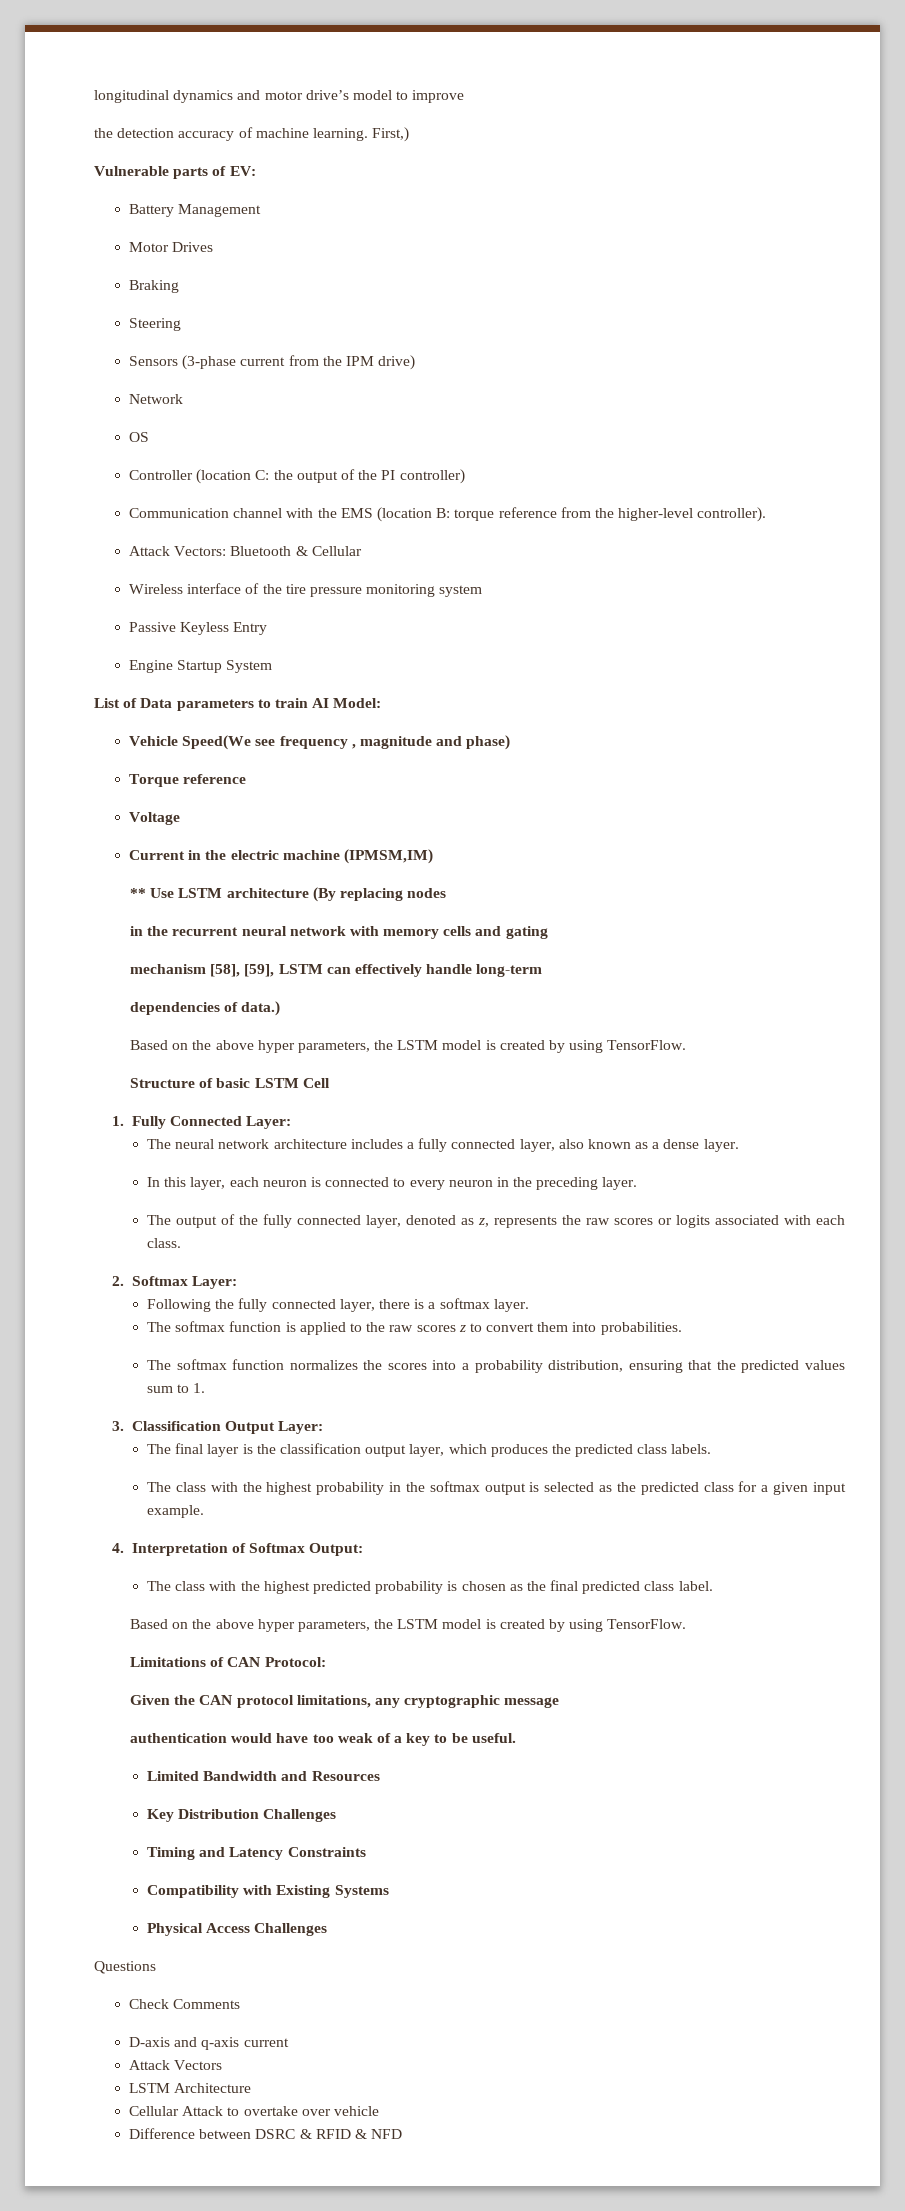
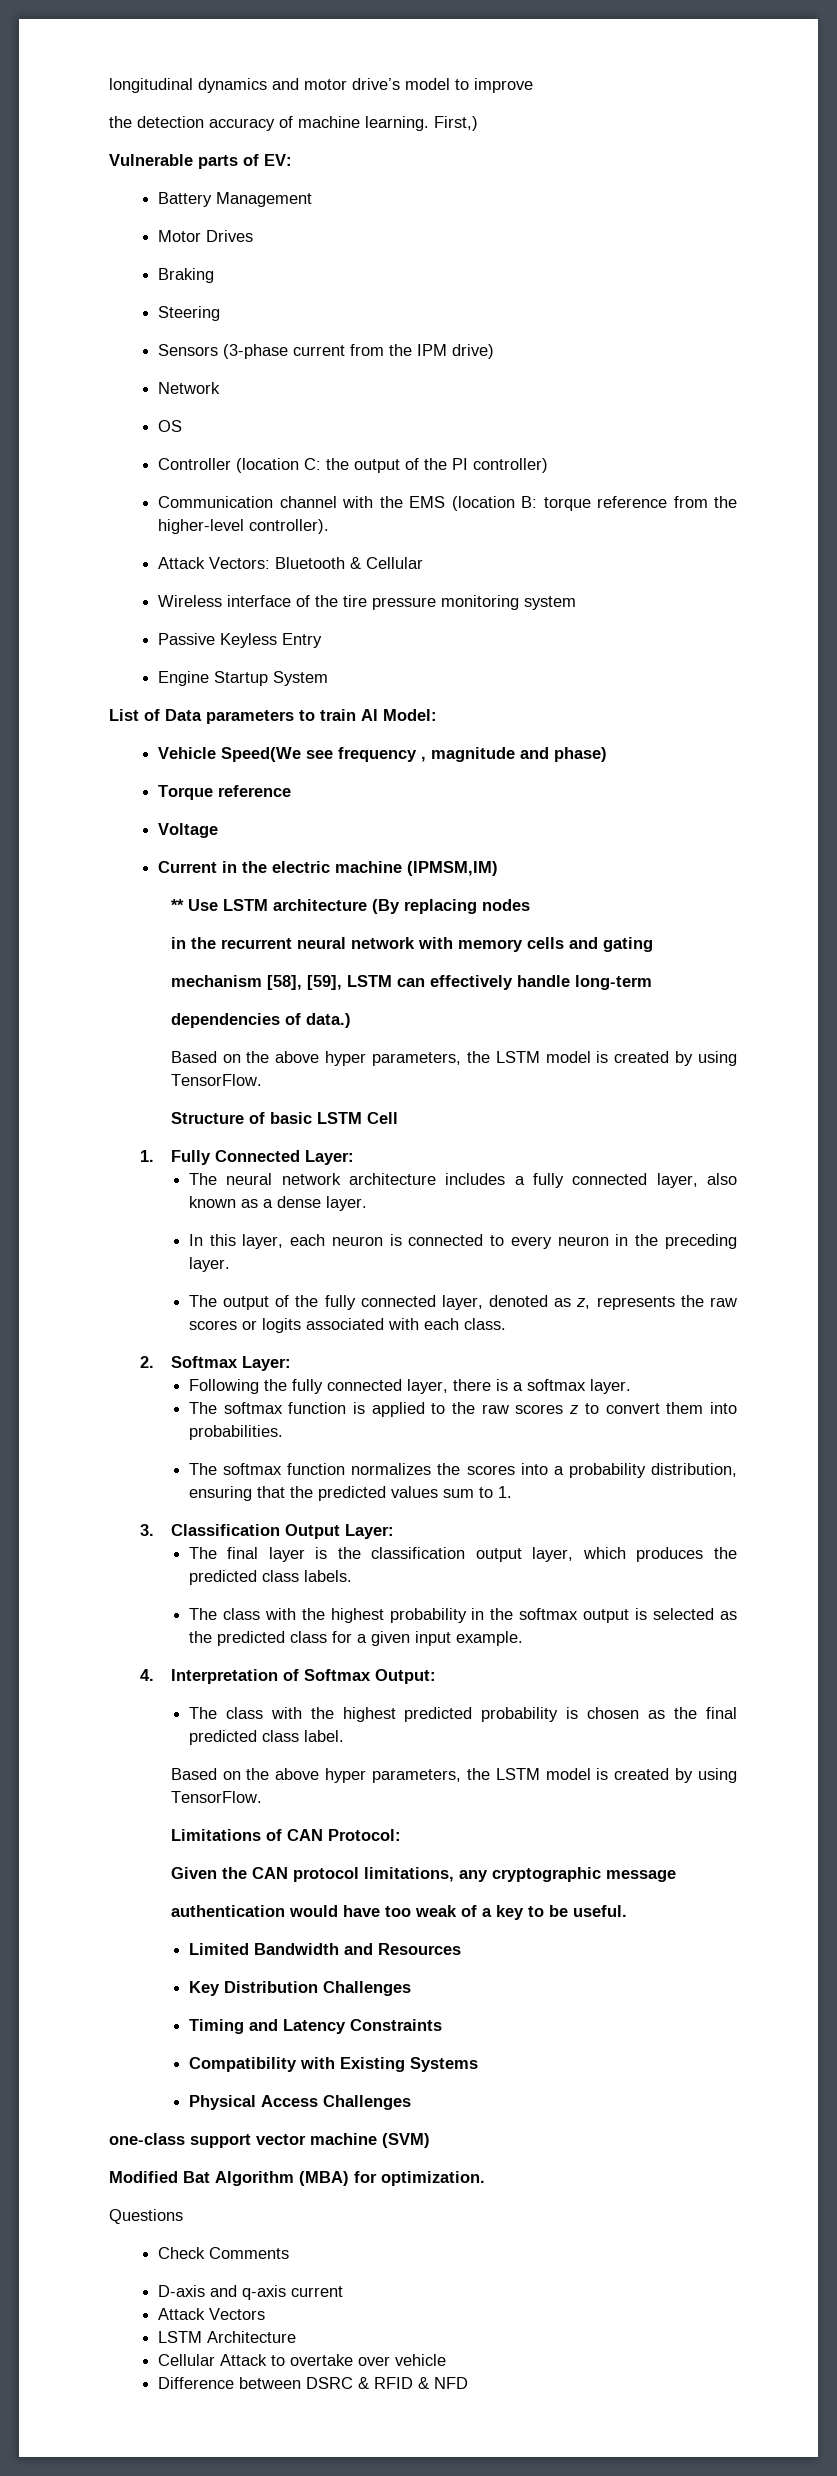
+ one-class support vector machine (SVM)
+ Modified Bat Algorithm (MBA) for optimization.

